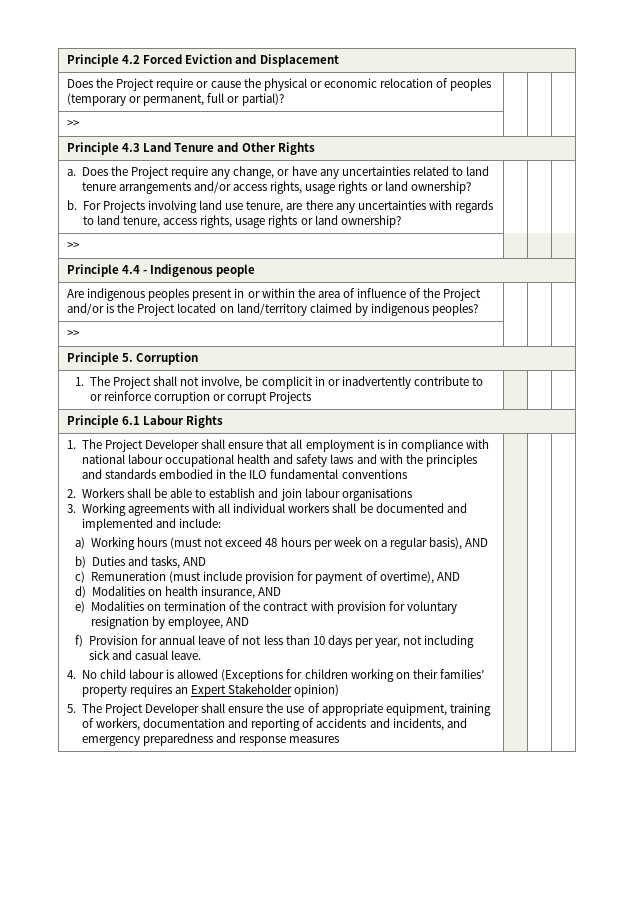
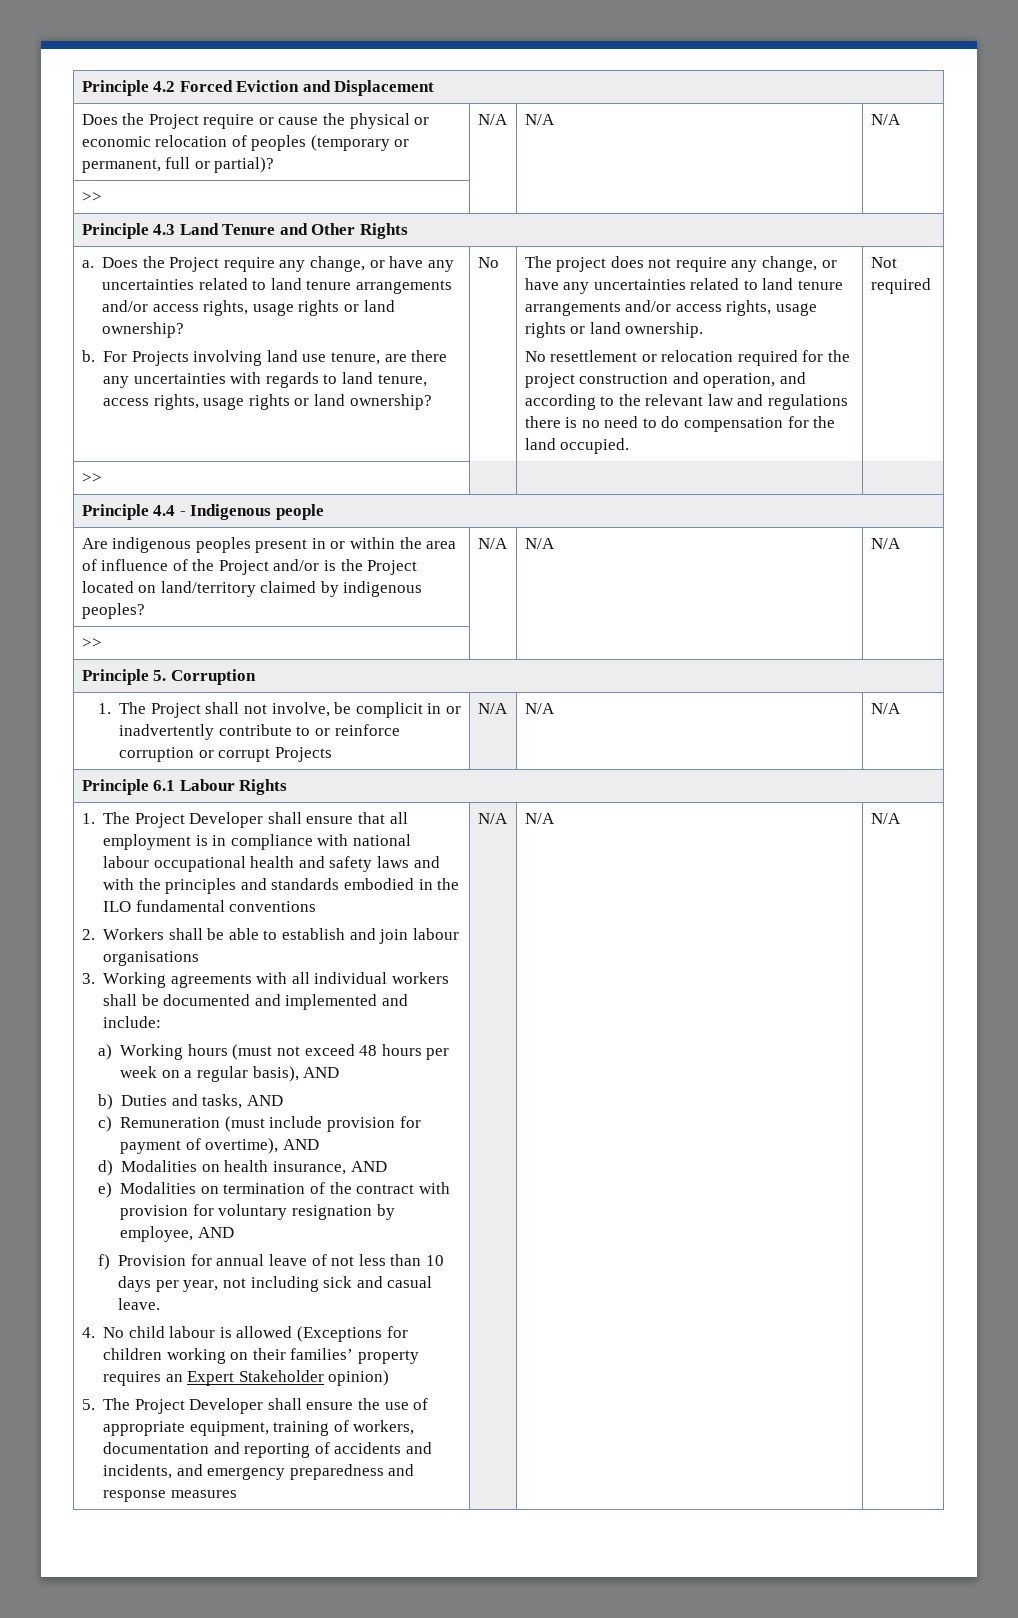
- Does the Project require or cause the physical or economic relocation of peoples (temporary or permanent, full or partial)? | | |
+ Does the Project require or cause the physical or economic relocation of peoples (temporary or permanent, full or partial)? | N/A | N/A | N/A
+ No | The project does not require any change, or have any uncertainties related to land tenure arrangements and/or access rights, usage rights or land ownership.
+ No resettlement or relocation required for the project construction and operation, and according to the relevant law and regulations there is no need to do compensation for the land occupied. | Not required
- Are indigenous peoples present in or within the area of influence of the Project and/or is the Project located on land/territory claimed by indigenous peoples? | | |
+ Are indigenous peoples present in or within the area of influence of the Project and/or is the Project located on land/territory claimed by indigenous peoples? | N/A | N/A | N/A
- 1. The Project shall not involve, be complicit in or inadvertently contribute to or reinforce corruption or corrupt Projects | | |
+ 1. The Project shall not involve, be complicit in or inadvertently contribute to or reinforce corruption or corrupt Projects | N/A | N/A | N/A
- 5. The Project Developer shall ensure the use of appropriate equipment, training of workers, documentation and reporting of accidents and incidents, and emergency preparedness and response measures
+ 5. The Project Developer shall ensure the use of appropriate equipment, training of workers, documentation and reporting of accidents and incidents, and emergency preparedness and response measures | N/A | N/A | N/A

